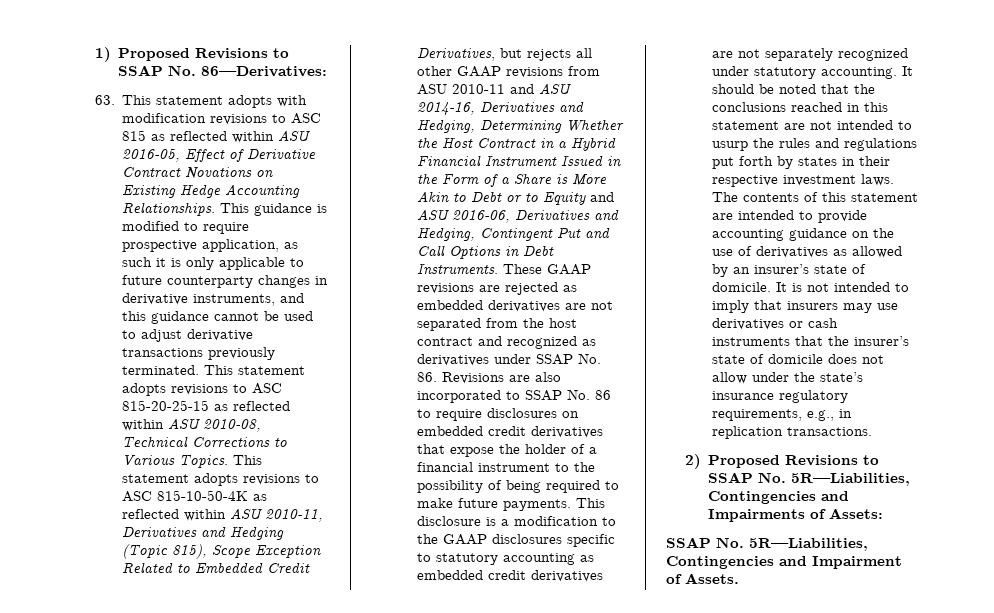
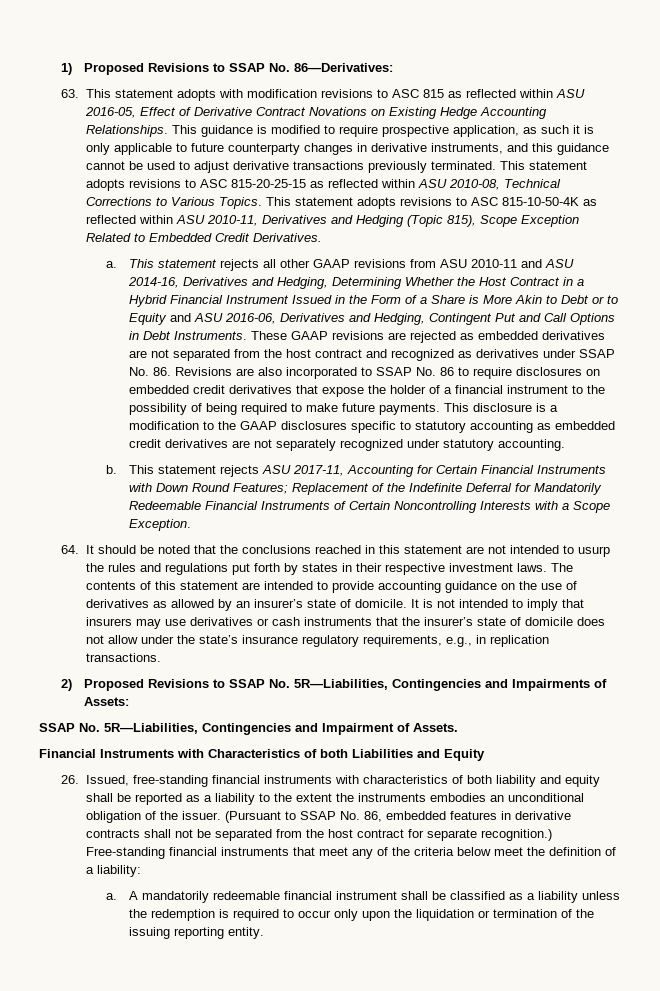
- This statement adopts revisions to ASC 815-10-50-4K as reflected within ASU 2010-11, Derivatives and Hedging (Topic 815), Scope Exception Related to Embedded Credit Derivatives, but rejects all other GAAP revisions from ASU 2010-11 and ASU 2014-16, Derivatives and Hedging, Determining Whether the Host Contract in a Hybrid Financial Instrument Issued in the Form of a Share is More Akin to Debt or to Equity and ASU 2016-06, Derivatives and Hedging, Contingent Put and Call Options in Debt Instruments.
+ This statement adopts revisions to ASC 815-10-50-4K as reflected within ASU 2010-11, Derivatives and Hedging (Topic 815), Scope Exception Related to Embedded Credit Derivatives.
+ a. This statement rejects all other GAAP revisions from ASU 2010-11 and ASU 2014-16, Derivatives and Hedging, Determining Whether the Host Contract in a Hybrid Financial Instrument Issued in the Form of a Share is More Akin to Debt or to Equity and ASU 2016-06, Derivatives and Hedging, Contingent Put and Call Options in Debt Instruments.
- This disclosure is a modification to the GAAP disclosures specific to statutory accounting as embedded credit derivatives are not separately recognized under statutory accounting. It should be noted that the conclusions reached in this statement are not intended to usurp the rules and regulations put forth by states in their respective investment laws.
+ This disclosure is a modification to the GAAP disclosures specific to statutory accounting as embedded credit derivatives are not separately recognized under statutory accounting.
+ b. This statement rejects ASU 2017-11, Accounting for Certain Financial Instruments with Down Round Features; Replacement of the Indefinite Deferral for Mandatorily Redeemable Financial Instruments of Certain Noncontrolling Interests with a Scope Exception.
+ 64. It should be noted that the conclusions reached in this statement are not intended to usurp the rules and regulations put forth by states in their respective investment laws.
+ Financial Instruments with Characteristics of both Liabilities and Equity
+ 26. Issued, free-standing financial instruments with characteristics of both liability and equity shall be reported as a liability to the extent the instruments embodies an unconditional obligation of the issuer. (Pursuant to SSAP No. 86, embedded features in derivative contracts shall not be separated from the host contract for separate recognition.) Free-standing financial instruments that meet any of the criteria below meet the definition of a liability:
+ a. A mandatorily redeemable financial instrument shall be classified as a liability unless the redemption is required to occur only upon the liquidation or termination of the issuing reporting entity.

